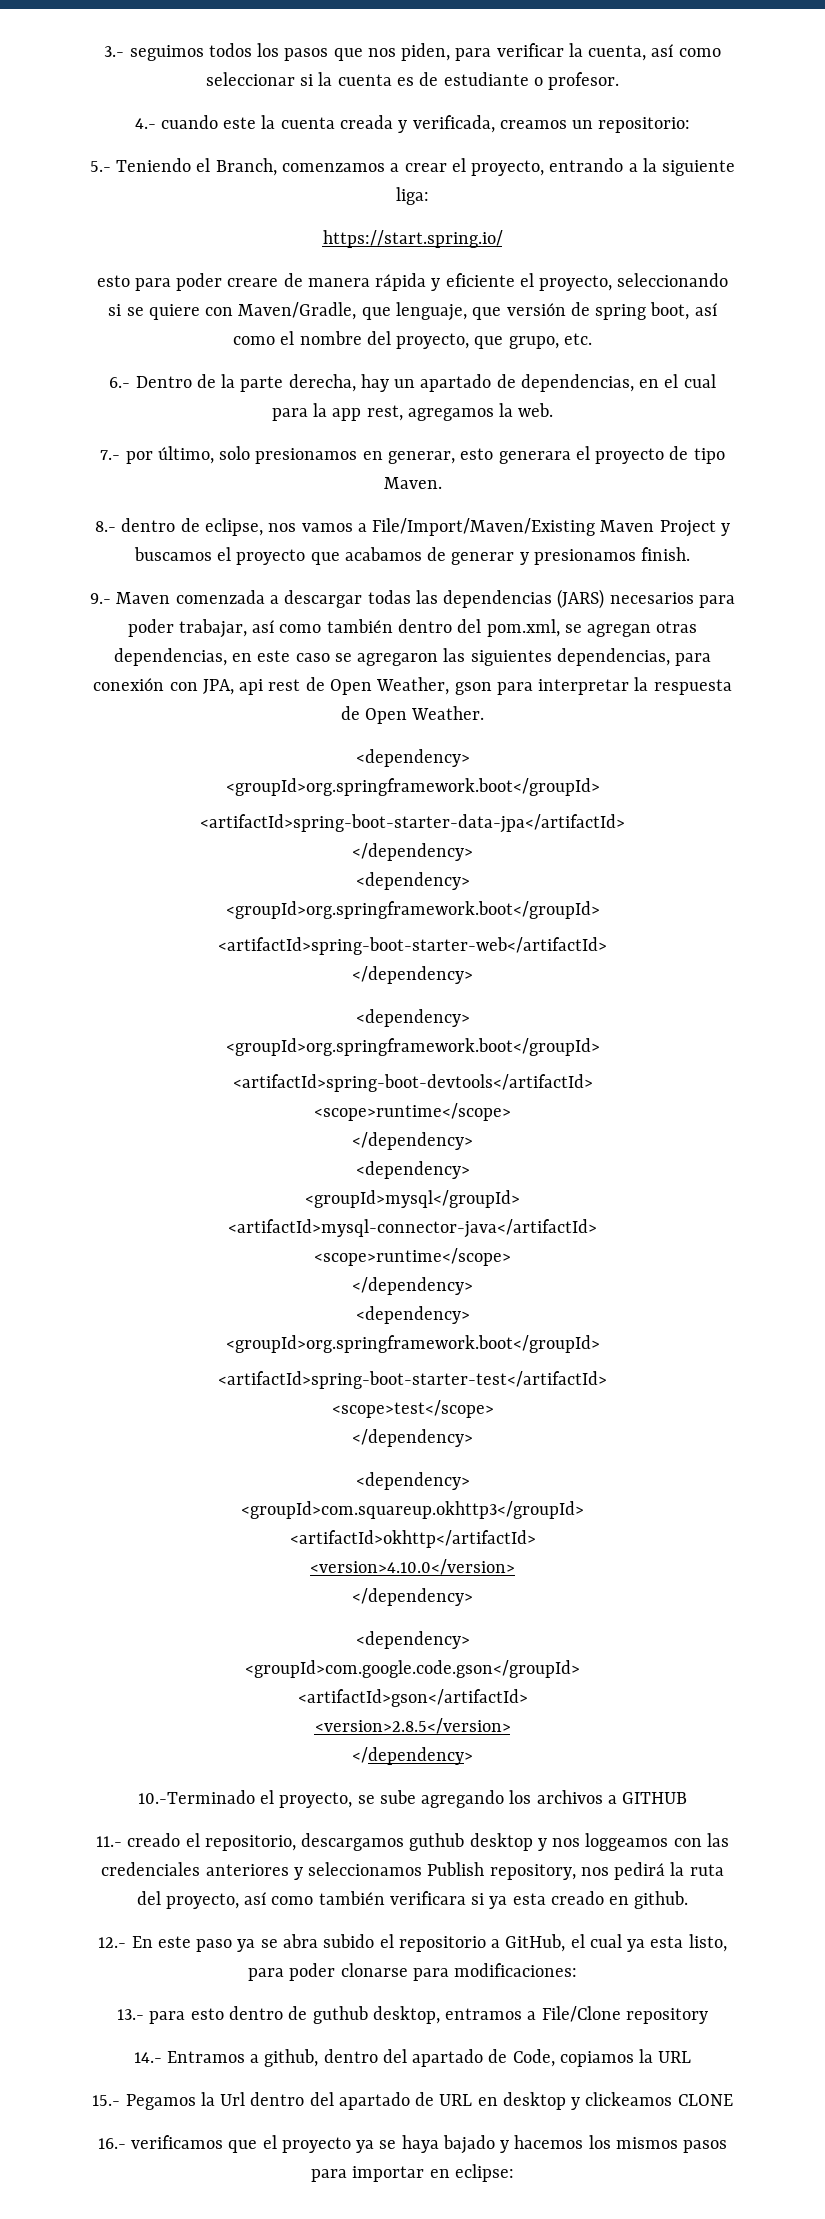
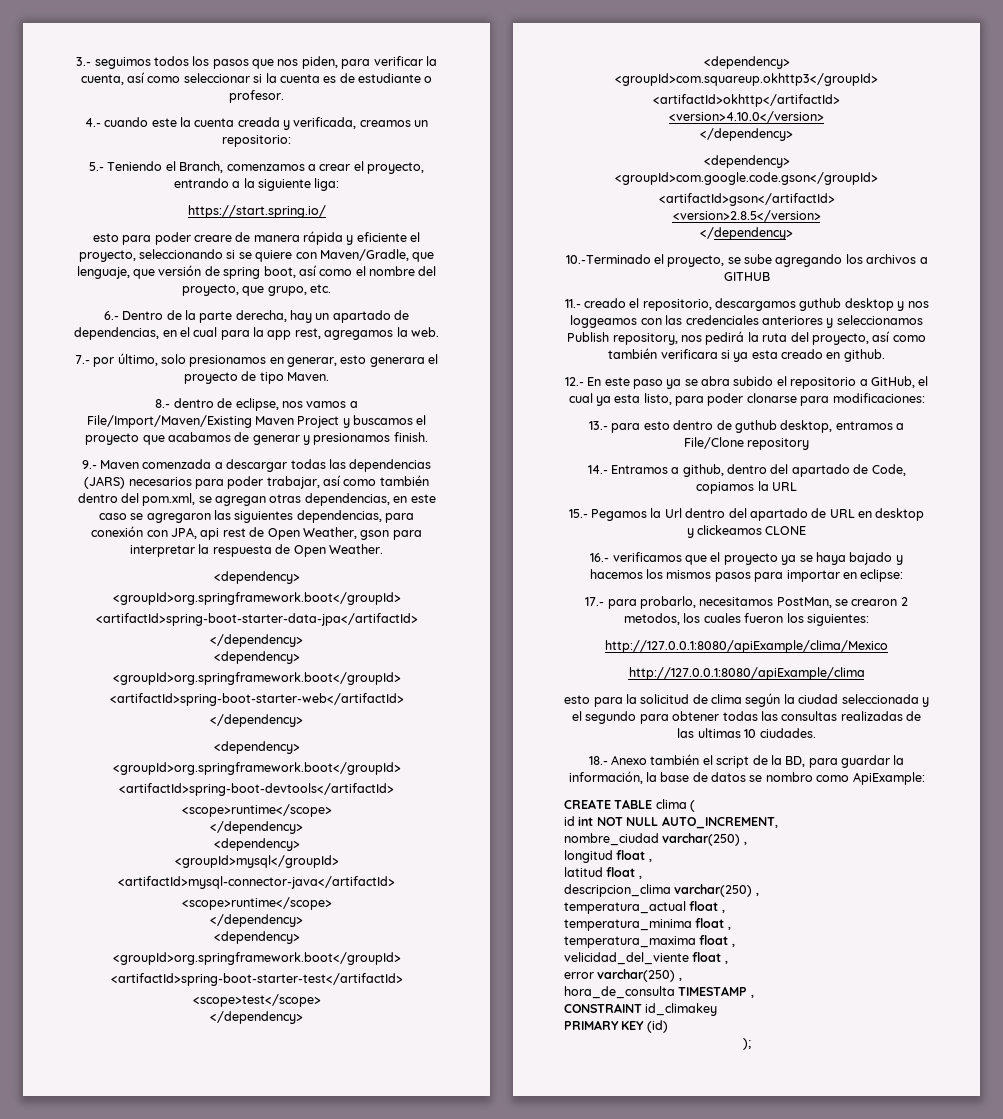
+ 17.- para probarlo, necesitamos PostMan, se crearon 2 metodos, los cuales fueron los siguientes:
+ http://127.0.0.1:8080/apiExample/clima/Mexico
+ http://127.0.0.1:8080/apiExample/clima
+ esto para la solicitud de clima según la ciudad seleccionada y el segundo para obtener todas las consultas realizadas de las ultimas 10 ciudades.
+ 18.- Anexo también el script de la BD, para guardar la información, la base de datos se nombro como ApiExample:
+ CREATE TABLE clima (
+ id int NOT NULL AUTO_INCREMENT,
+ nombre_ciudad varchar(250) ,
+ longitud float ,
+ latitud float ,
+ descripcion_clima varchar(250) ,
+ temperatura_actual float ,
+ temperatura_minima float ,
+ temperatura_maxima float ,
+ velicidad_del_viente float ,
+ error varchar(250) ,
+ hora_de_consulta TIMESTAMP ,
+ CONSTRAINT id_climakey
+ PRIMARY KEY (id)
+ );

